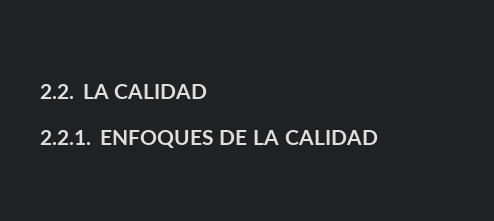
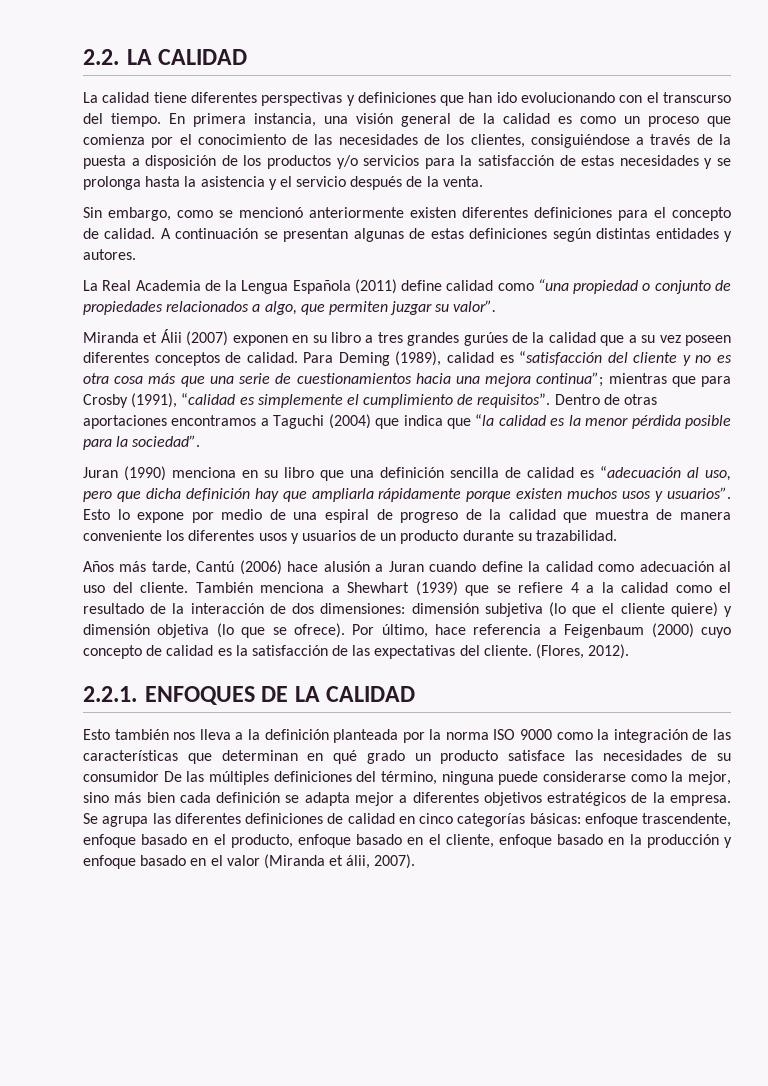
+ La calidad tiene diferentes perspectivas y definiciones que han ido evolucionando con el transcurso del tiempo. En primera instancia, una visión general de la calidad es como un proceso que comienza por el conocimiento de las necesidades de los clientes, consiguiéndose a través de la puesta a disposición de los productos y/o servicios para la satisfacción de estas necesidades y se prolonga hasta la asistencia y el servicio después de la venta.
+ Sin embargo, como se mencionó anteriormente existen diferentes definiciones para el concepto de calidad. A continuación se presentan algunas de estas definiciones según distintas entidades y autores.
+ La Real Academia de la Lengua Española (2011) define calidad como “una propiedad o conjunto de propiedades relacionados a algo, que permiten juzgar su valor”.
+ Miranda et Álii (2007) exponen en su libro a tres grandes gurúes de la calidad que a su vez poseen diferentes conceptos de calidad. Para Deming (1989), calidad es “satisfacción del cliente y no es otra cosa más que una serie de cuestionamientos hacia una mejora continua”; mientras que para Crosby (1991), “calidad es simplemente el cumplimiento de requisitos”. Dentro de otras aportaciones encontramos a Taguchi (2004) que indica que “la calidad es la menor pérdida posible para la sociedad”.
+ Juran (1990) menciona en su libro que una definición sencilla de calidad es “adecuación al uso, pero que dicha definición hay que ampliarla rápidamente porque existen muchos usos y usuarios”. Esto lo expone por medio de una espiral de progreso de la calidad que muestra de manera conveniente los diferentes usos y usuarios de un producto durante su trazabilidad.
+ Años más tarde, Cantú (2006) hace alusión a Juran cuando define la calidad como adecuación al uso del cliente. También menciona a Shewhart (1939) que se refiere 4 a la calidad como el resultado de la interacción de dos dimensiones: dimensión subjetiva (lo que el cliente quiere) y dimensión objetiva (lo que se ofrece). Por último, hace referencia a Feigenbaum (2000) cuyo concepto de calidad es la satisfacción de las expectativas del cliente. (Flores, 2012).
+ Esto también nos lleva a la definición planteada por la norma ISO 9000 como la integración de las características que determinan en qué grado un producto satisface las necesidades de su consumidor De las múltiples definiciones del término, ninguna puede considerarse como la mejor, sino más bien cada definición se adapta mejor a diferentes objetivos estratégicos de la empresa. Se agrupa las diferentes definiciones de calidad en cinco categorías básicas: enfoque trascendente, enfoque basado en el producto, enfoque basado en el cliente, enfoque basado en la producción y enfoque basado en el valor (Miranda et álii, 2007).

